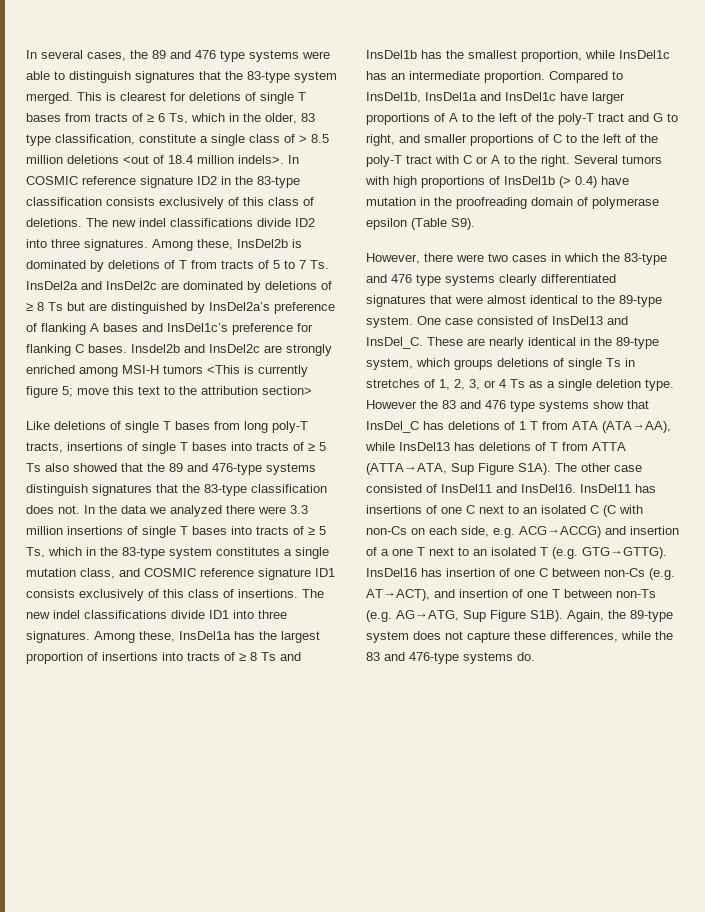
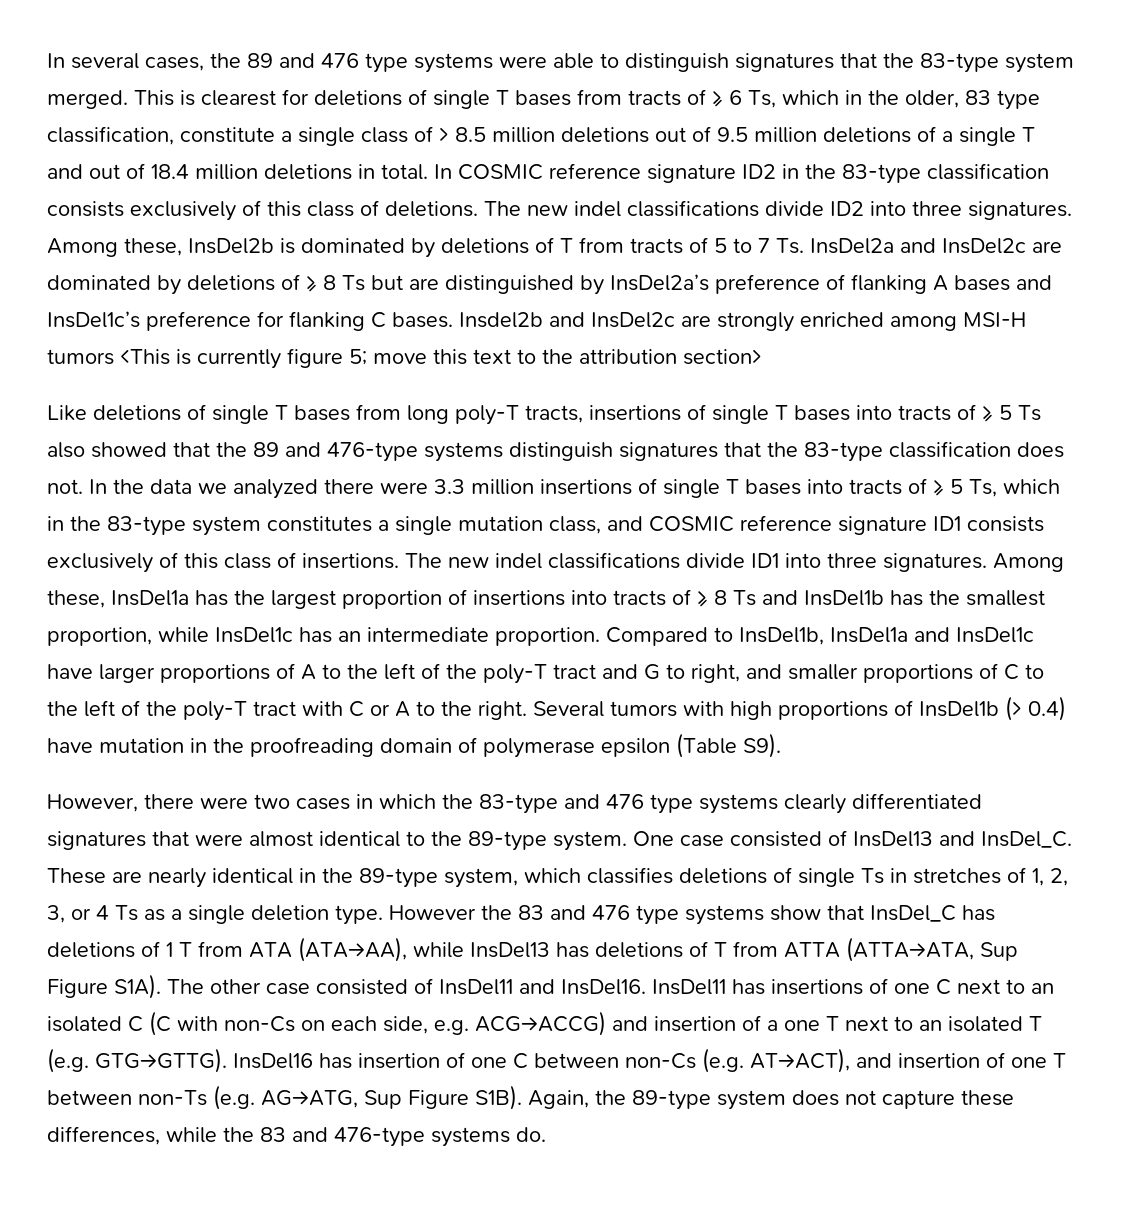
- This is clearest for deletions of single T bases from tracts of ≥ 6 Ts, which in the older, 83 type classification, constitute a single class of > 8.5 million deletions <out of 18.4 million indels>.
+ This is clearest for deletions of single T bases from tracts of ≥ 6 Ts, which in the older, 83 type classification, constitute a single class of > 8.5 million deletions out of 9.5 million deletions of a single T and out of 18.4 million deletions in total.
- These are nearly identical in the 89-type system, which groups deletions of single Ts in stretches of 1, 2, 3, or 4 Ts as a single deletion type.
+ These are nearly identical in the 89-type system, which classifies deletions of single Ts in stretches of 1, 2, 3, or 4 Ts as a single deletion type.

